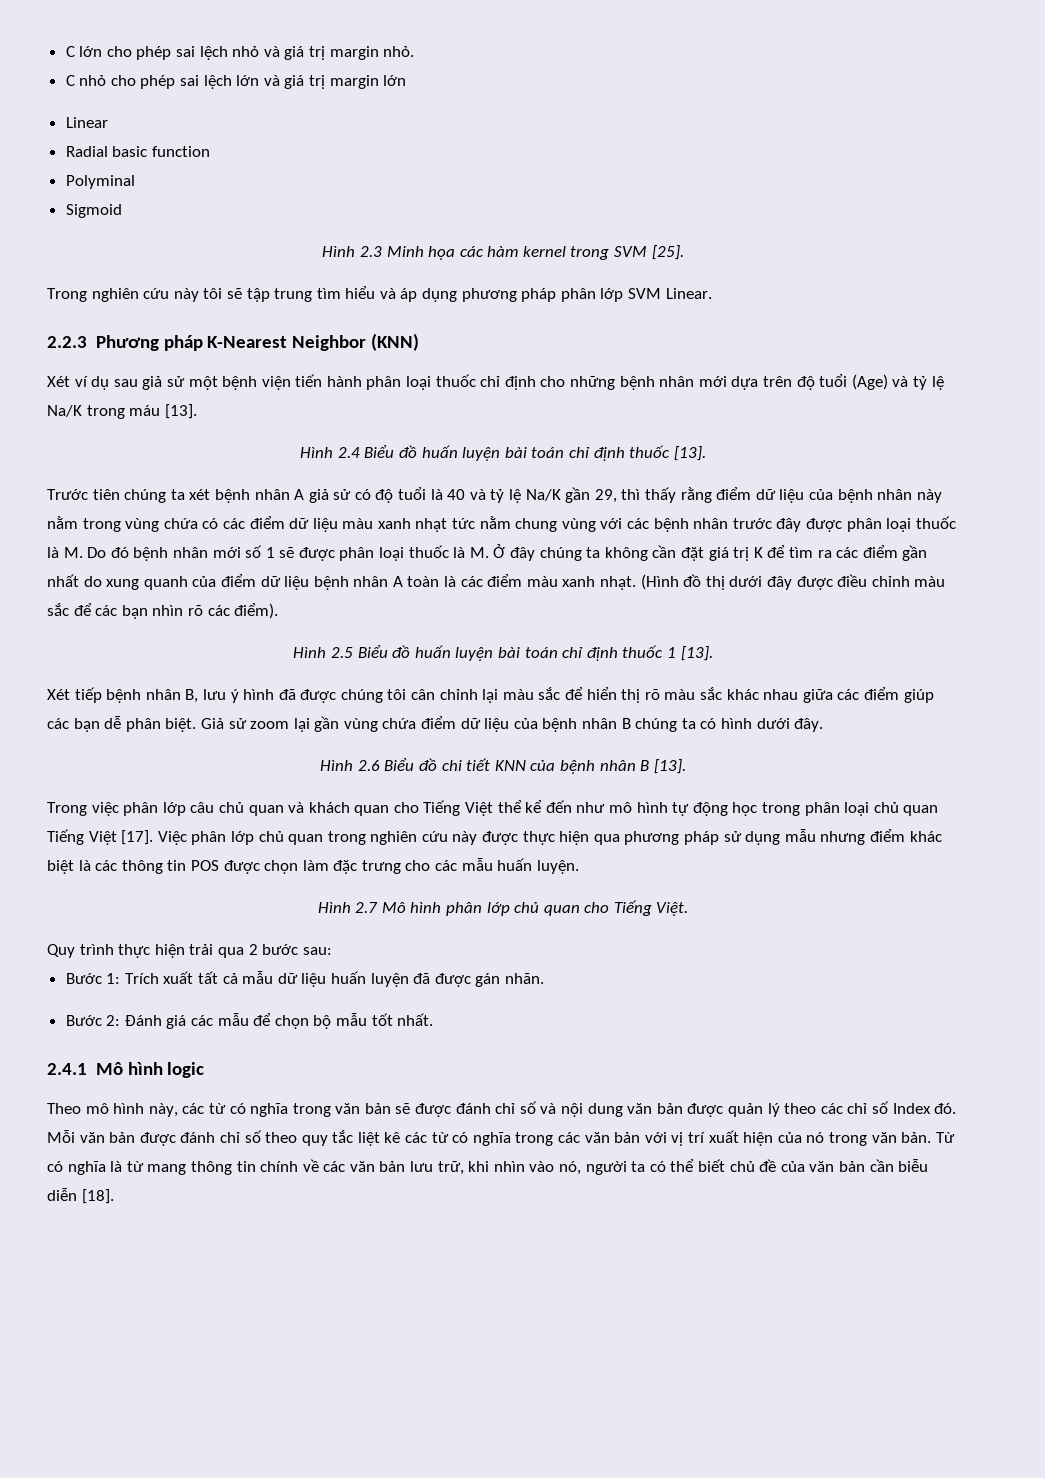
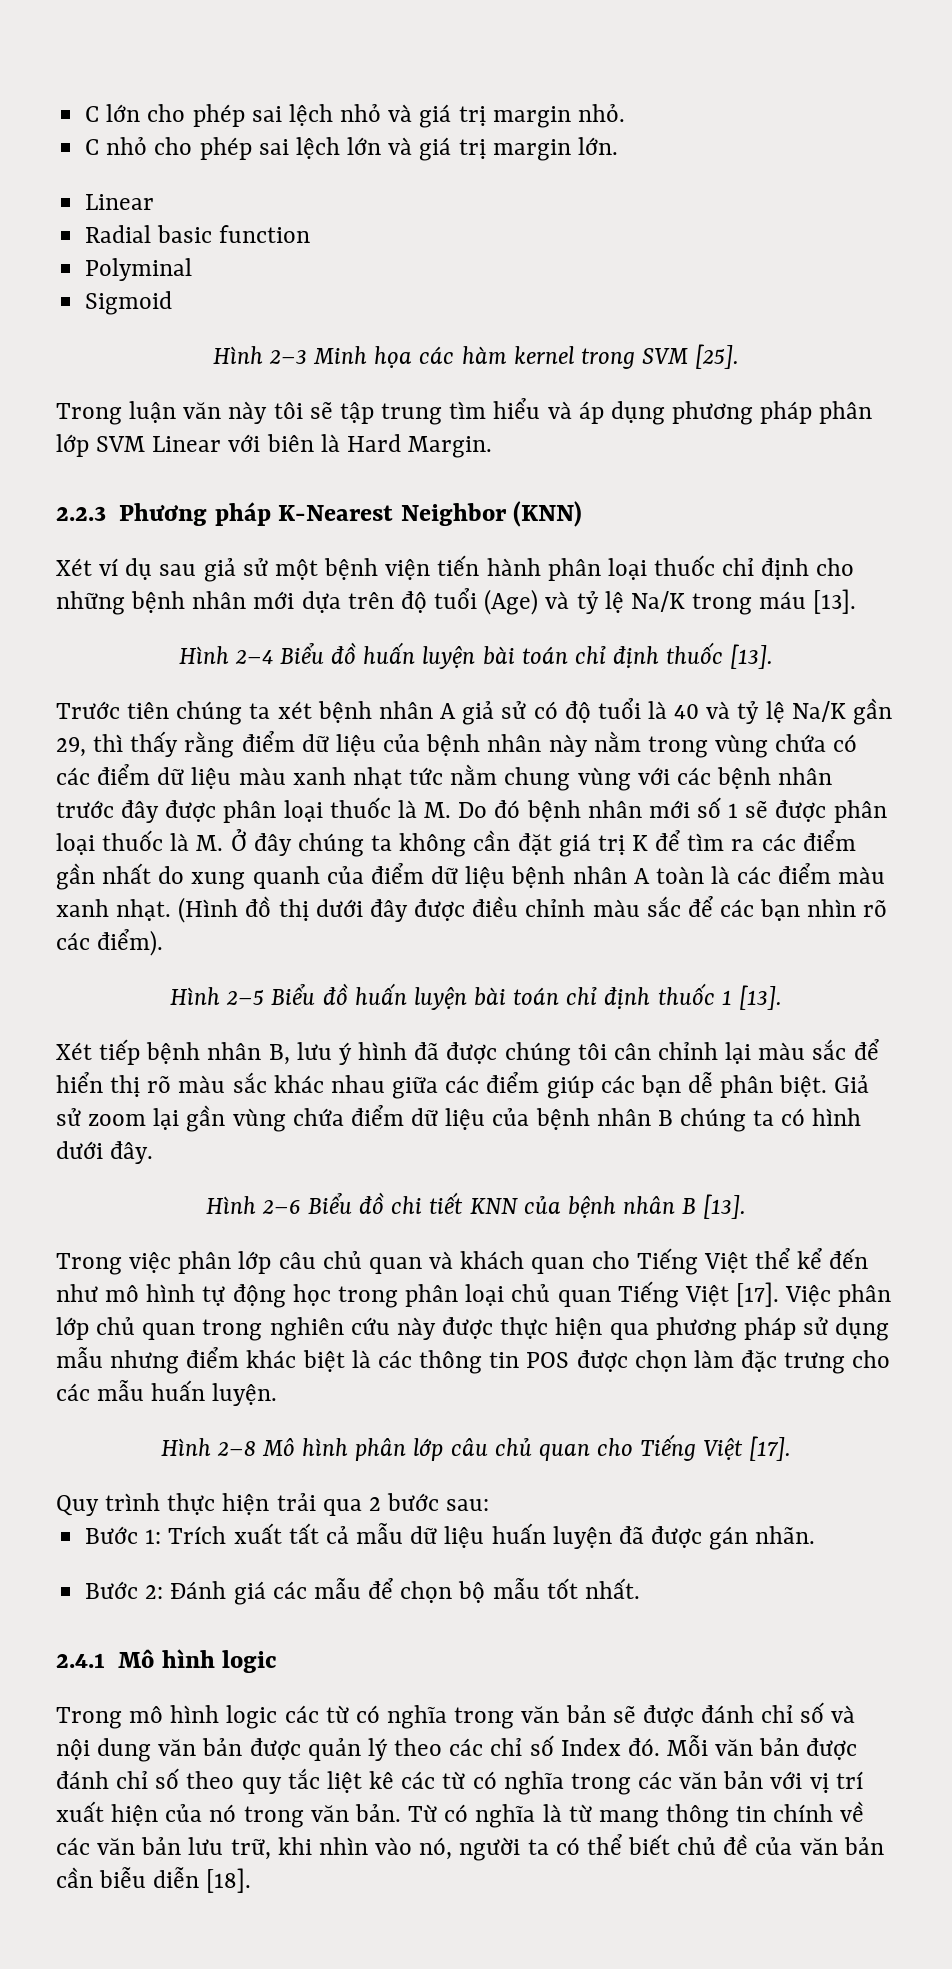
- C nhỏ cho phép sai lệch lớn và giá trị margin lớn
+ C nhỏ cho phép sai lệch lớn và giá trị margin lớn.
- Hình 2.3 Minh họa các hàm kernel trong SVM [25].
+ Hình 2–3 Minh họa các hàm kernel trong SVM [25].
- Trong nghiên cứu này tôi sẽ tập trung tìm hiểu và áp dụng phương pháp phân lớp SVM Linear.
+ Trong luận văn này tôi sẽ tập trung tìm hiểu và áp dụng phương pháp phân lớp SVM Linear với biên là Hard Margin.
- Hình 2.4 Biểu đồ huấn luyện bài toán chỉ định thuốc [13].
+ Hình 2–4 Biểu đồ huấn luyện bài toán chỉ định thuốc [13].
- Hình 2.5 Biểu đồ huấn luyện bài toán chỉ định thuốc 1 [13].
+ Hình 2–5 Biểu đồ huấn luyện bài toán chỉ định thuốc 1 [13].
- Hình 2.6 Biểu đồ chi tiết KNN của bệnh nhân B [13].
+ Hình 2–6 Biểu đồ chi tiết KNN của bệnh nhân B [13].
- Hình 2.7 Mô hình phân lớp chủ quan cho Tiếng Việt.
+ Hình 2–8 Mô hình phân lớp câu chủ quan cho Tiếng Việt [17].
- Theo mô hình này, các từ có nghĩa trong văn bản sẽ được đánh chỉ số và nội dung văn bản được quản lý theo các chỉ số Index đó.
+ Trong mô hình logic các từ có nghĩa trong văn bản sẽ được đánh chỉ số và nội dung văn bản được quản lý theo các chỉ số Index đó.

